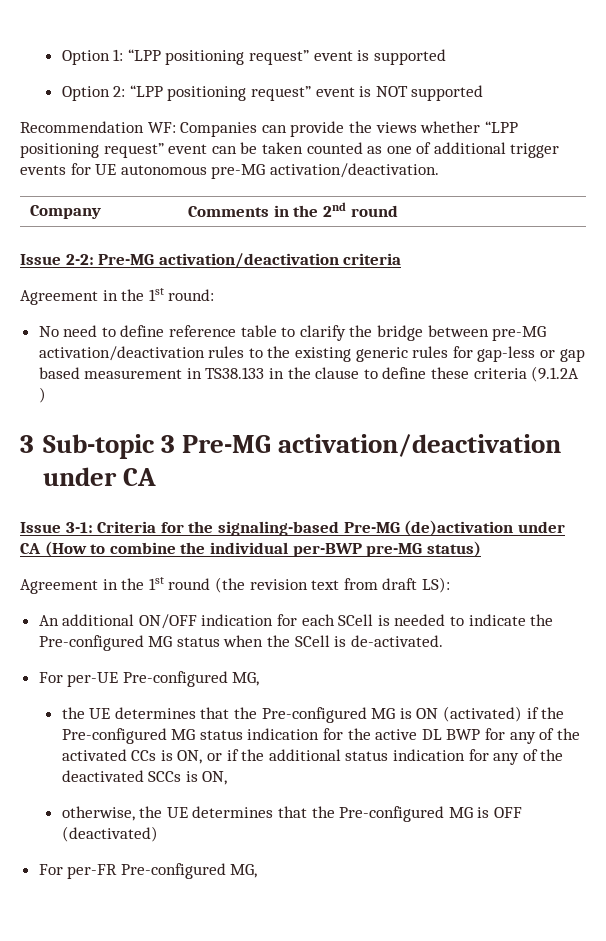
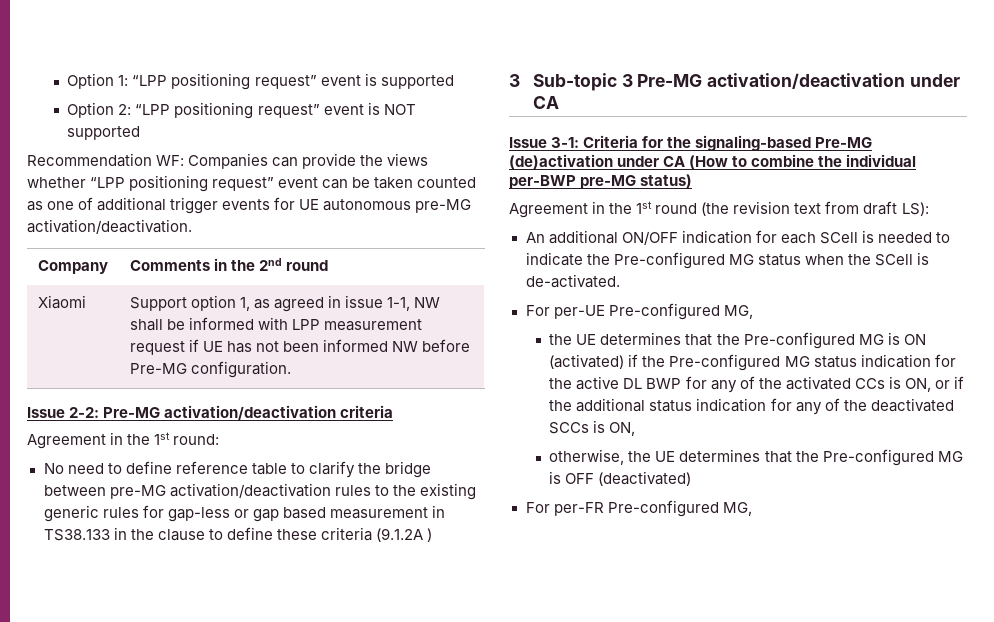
+ Xiaomi | Support option 1, as agreed in issue 1-1, NW shall be informed with LPP measurement request if UE has not been informed NW before Pre-MG configuration.

